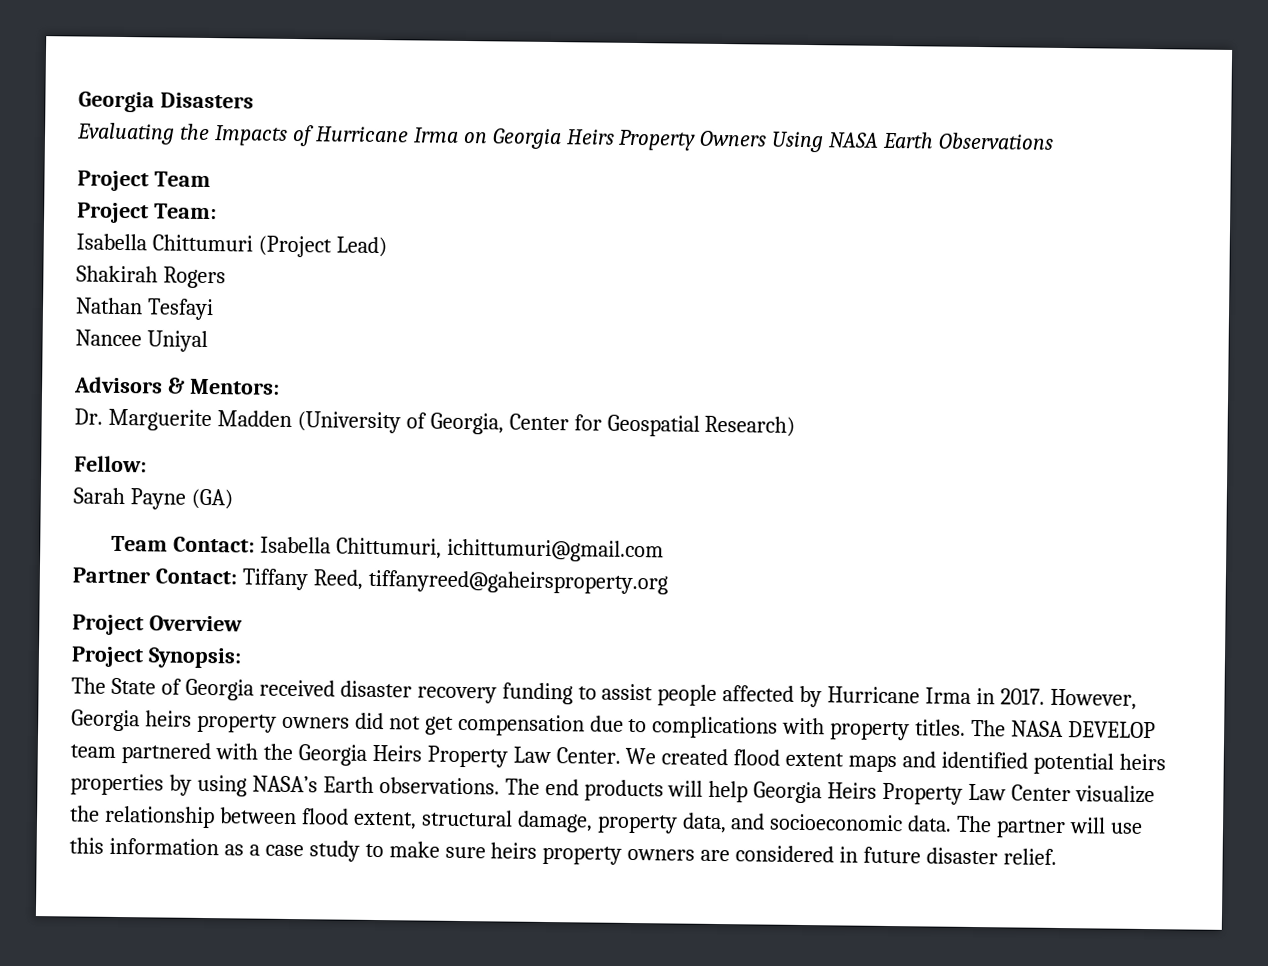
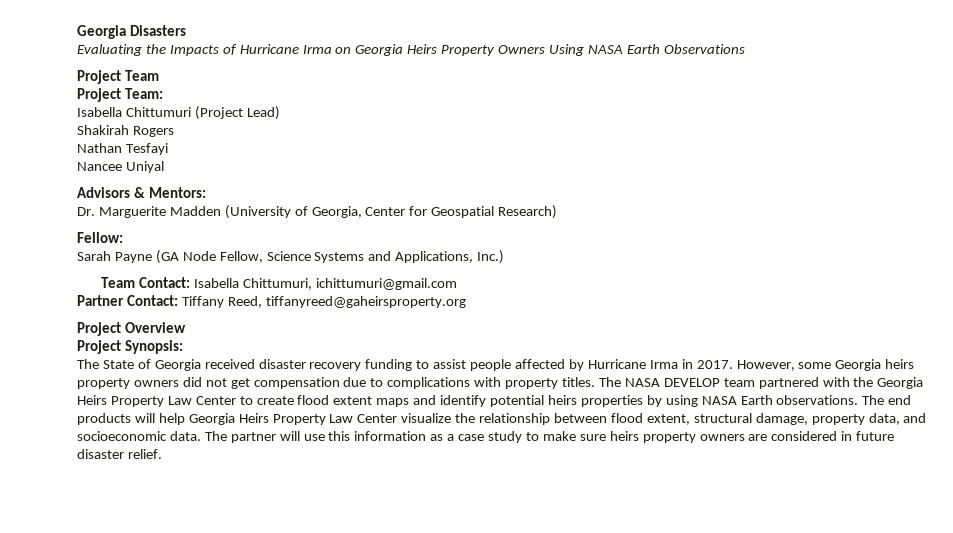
- Sarah Payne (GA)
+ Sarah Payne (GA Node Fellow, Science Systems and Applications, Inc.)
- However, Georgia heirs property owners did not get compensation due to complications with property titles.
+ However, some Georgia heirs property owners did not get compensation due to complications with property titles.
- The NASA DEVELOP team partnered with the Georgia Heirs Property Law Center. We created flood extent maps and identified potential heirs properties by using NASA’s Earth observations.
+ The NASA DEVELOP team partnered with the Georgia Heirs Property Law Center to create flood extent maps and identify potential heirs properties by using NASA Earth observations.

